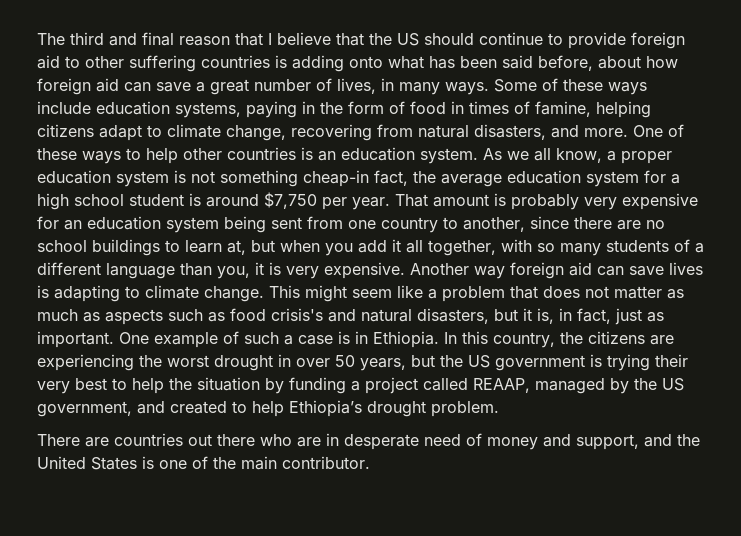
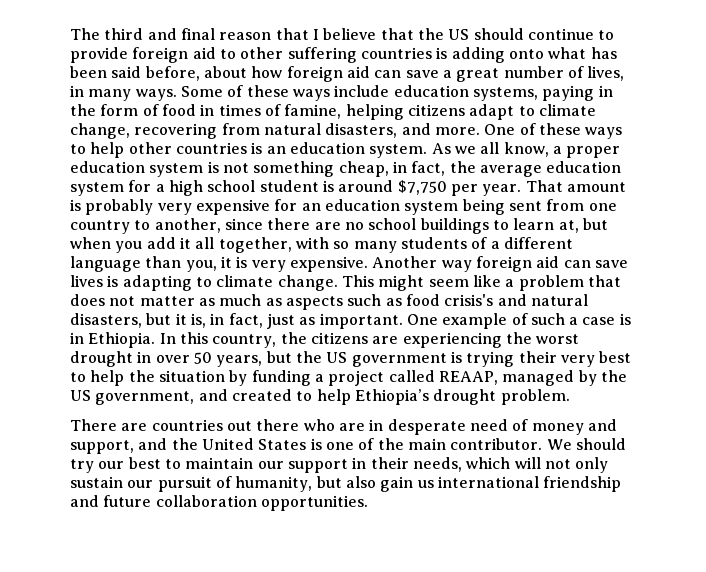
- As we all know, a proper education system is not something cheap-in fact, the average education system for a high school student is around $7,750 per year.
+ As we all know, a proper education system is not something cheap, in fact, the average education system for a high school student is around $7,750 per year.
+ We should try our best to maintain our support in their needs, which will not only sustain our pursuit of humanity, but also gain us international friendship and future collaboration opportunities.

